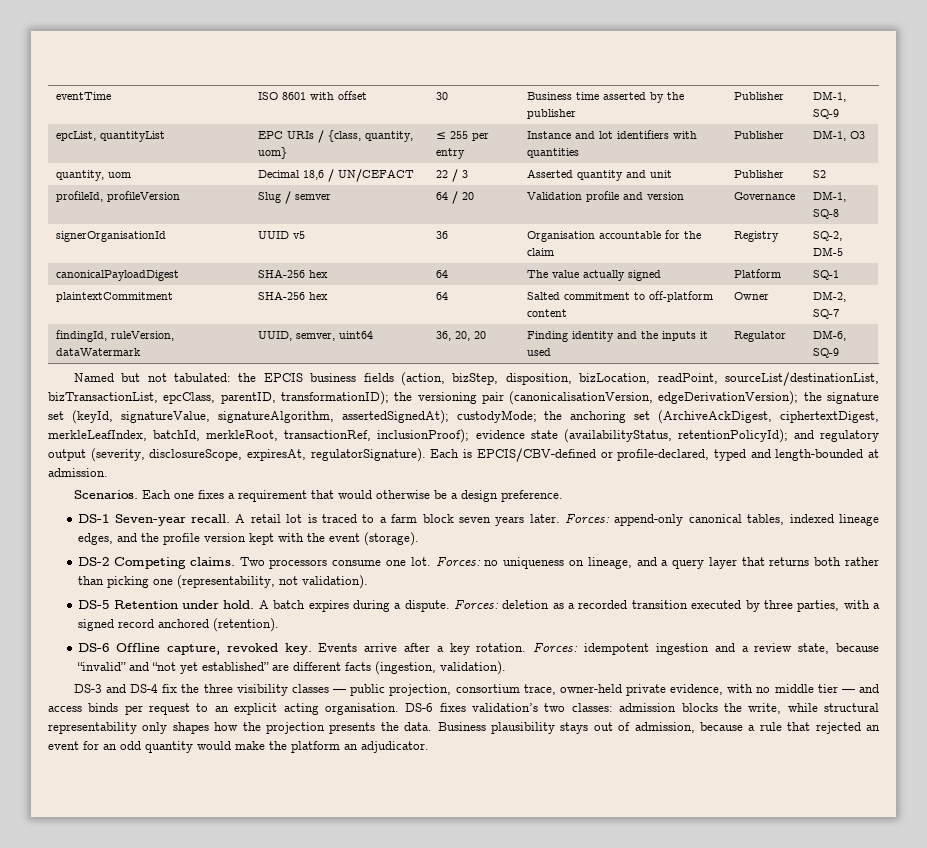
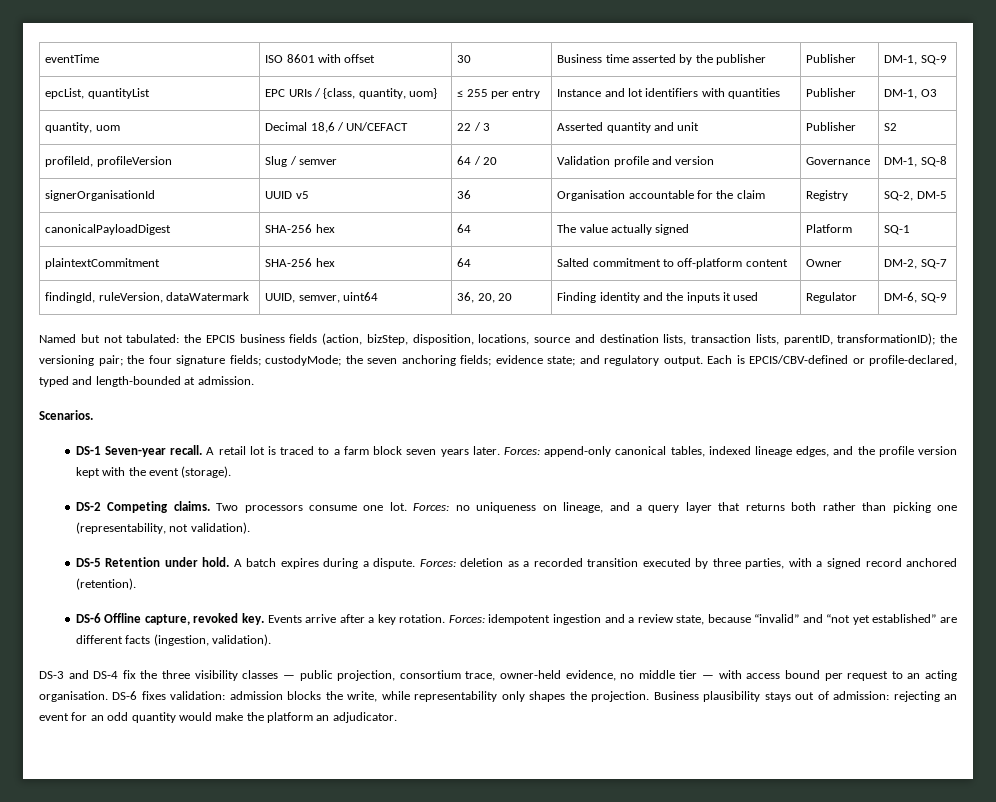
- Named but not tabulated: the EPCIS business fields (action, bizStep, disposition, bizLocation, readPoint, sourceList/destinationList, bizTransactionList, epcClass, parentID, transformationID); the versioning pair (canonicalisationVersion, edgeDerivationVersion); the signature set (keyId, signatureValue, signatureAlgorithm, assertedSignedAt); custodyMode; the anchoring set (ArchiveAckDigest, ciphertextDigest, merkleLeafIndex, batchId, merkleRoot, transactionRef, inclusionProof); evidence state (availabilityStatus, retentionPolicyId); and regulatory output (severity, disclosureScope, expiresAt, regulatorSignature).
+ Named but not tabulated: the EPCIS business fields (action, bizStep, disposition, locations, source and destination lists, transaction lists, parentID, transformationID); the versioning pair; the four signature fields; custodyMode; the seven anchoring fields; evidence state; and regulatory output.
- Each one fixes a requirement that would otherwise be a design preference.
- DS-3 and DS-4 fix the three visibility classes — public projection, consortium trace, owner-held private evidence, with no middle tier — and access binds per request to an explicit acting organisation.
+ DS-3 and DS-4 fix the three visibility classes — public projection, consortium trace, owner-held evidence, no middle tier — with access bound per request to an acting organisation.
- DS-6 fixes validation’s two classes: admission blocks the write, while structural representability only shapes how the projection presents the data.
+ DS-6 fixes validation: admission blocks the write, while representability only shapes the projection.
- Business plausibility stays out of admission, because a rule that rejected an event for an odd quantity would make the platform an adjudicator.
+ Business plausibility stays out of admission: rejecting an event for an odd quantity would make the platform an adjudicator.

